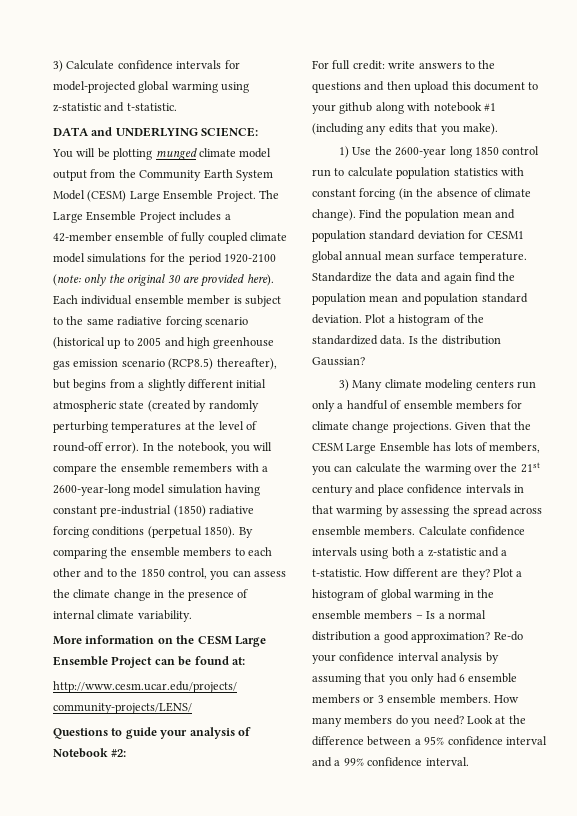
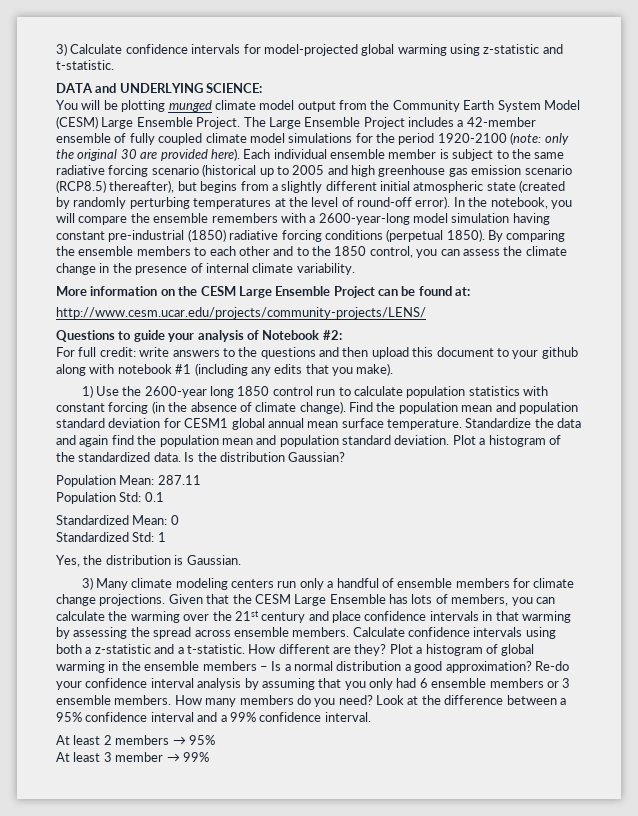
+ Population Mean: 287.11
+ Population Std: 0.1
+ Standardized Mean: 0
+ Standardized Std: 1
+ Yes, the distribution is Gaussian.
+ At least 2 members → 95%
+ At least 3 member → 99%

